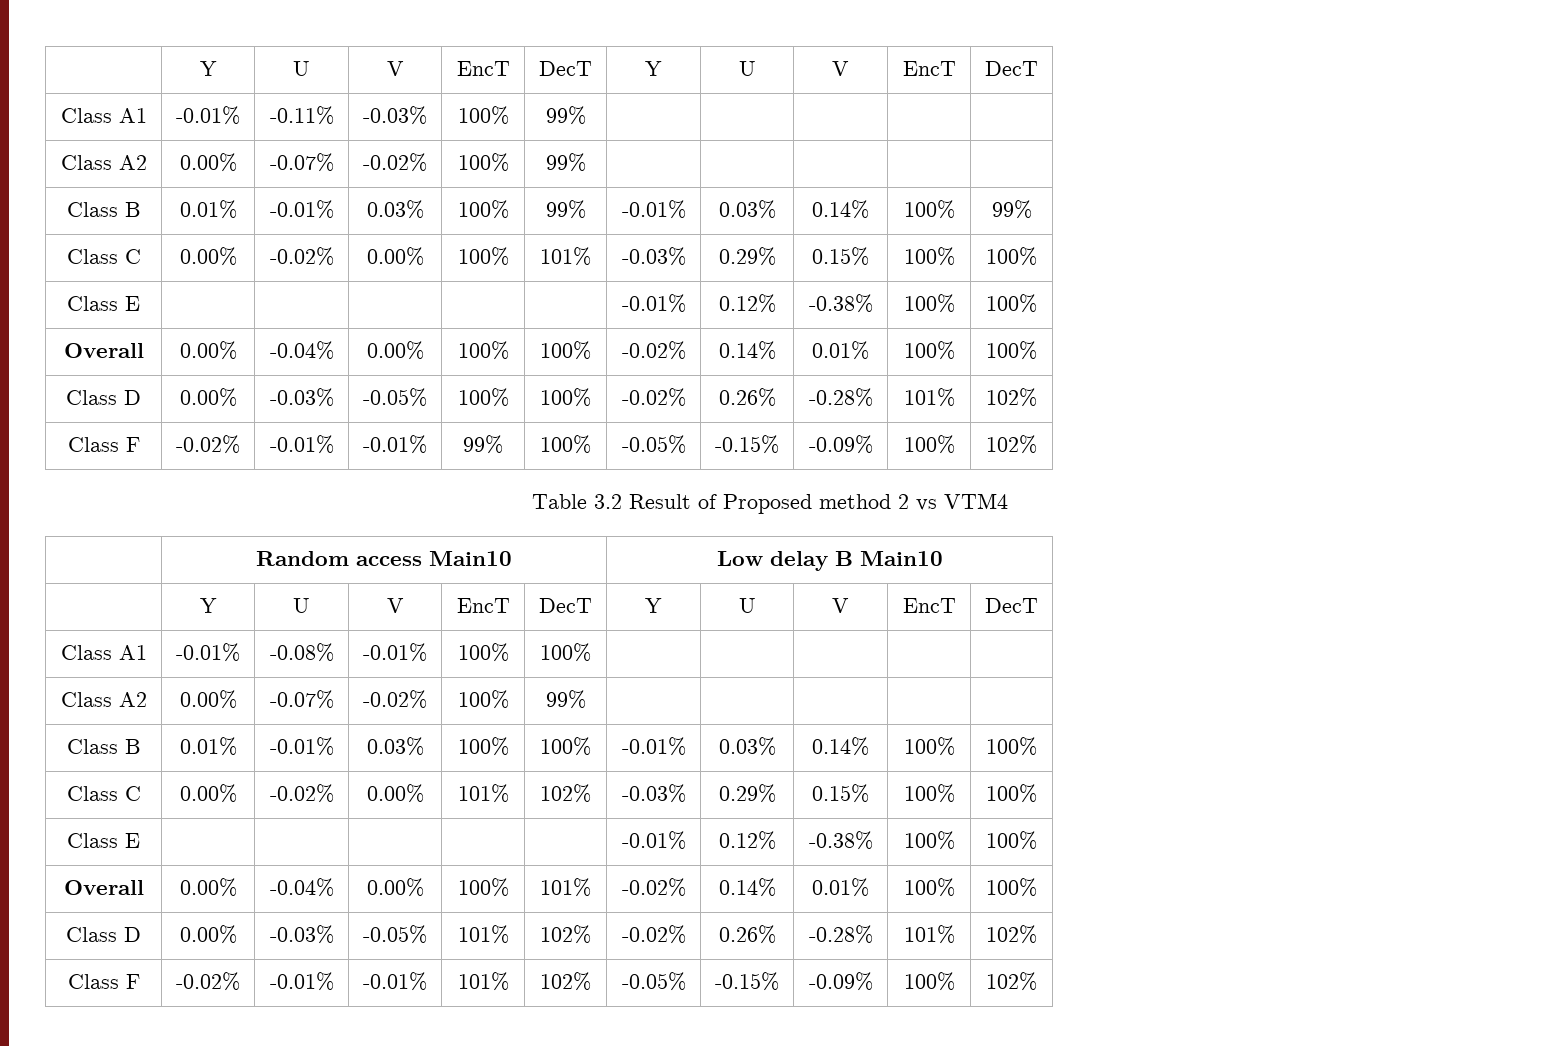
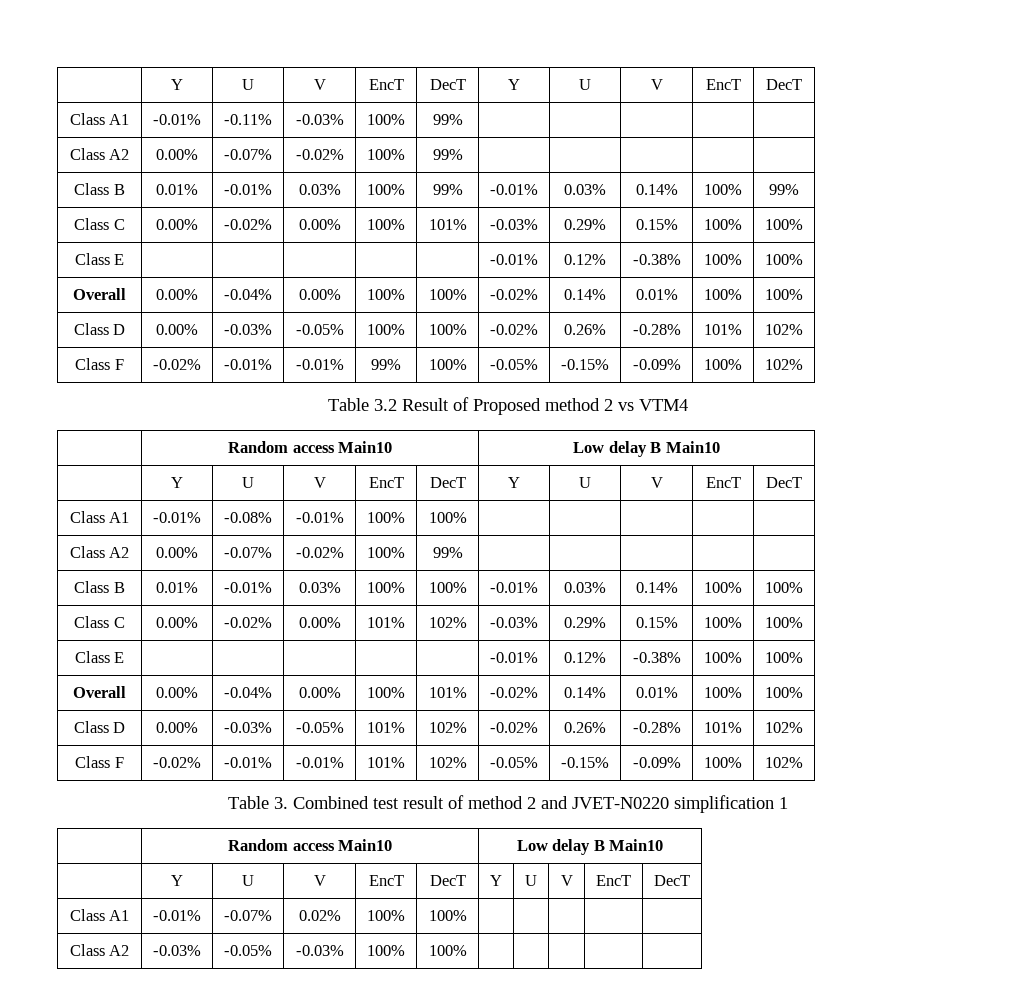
+ Table 3. Combined test result of method 2 and JVET-N0220 simplification 1
+ | Random access Main10 | Low delay B Main10
+ | Y | U | V | EncT | DecT | Y | U | V | EncT | DecT
+ Class A1 | -0.01% | -0.07% | 0.02% | 100% | 100% | | | | |
+ Class A2 | -0.03% | -0.05% | -0.03% | 100% | 100% | | | | |

